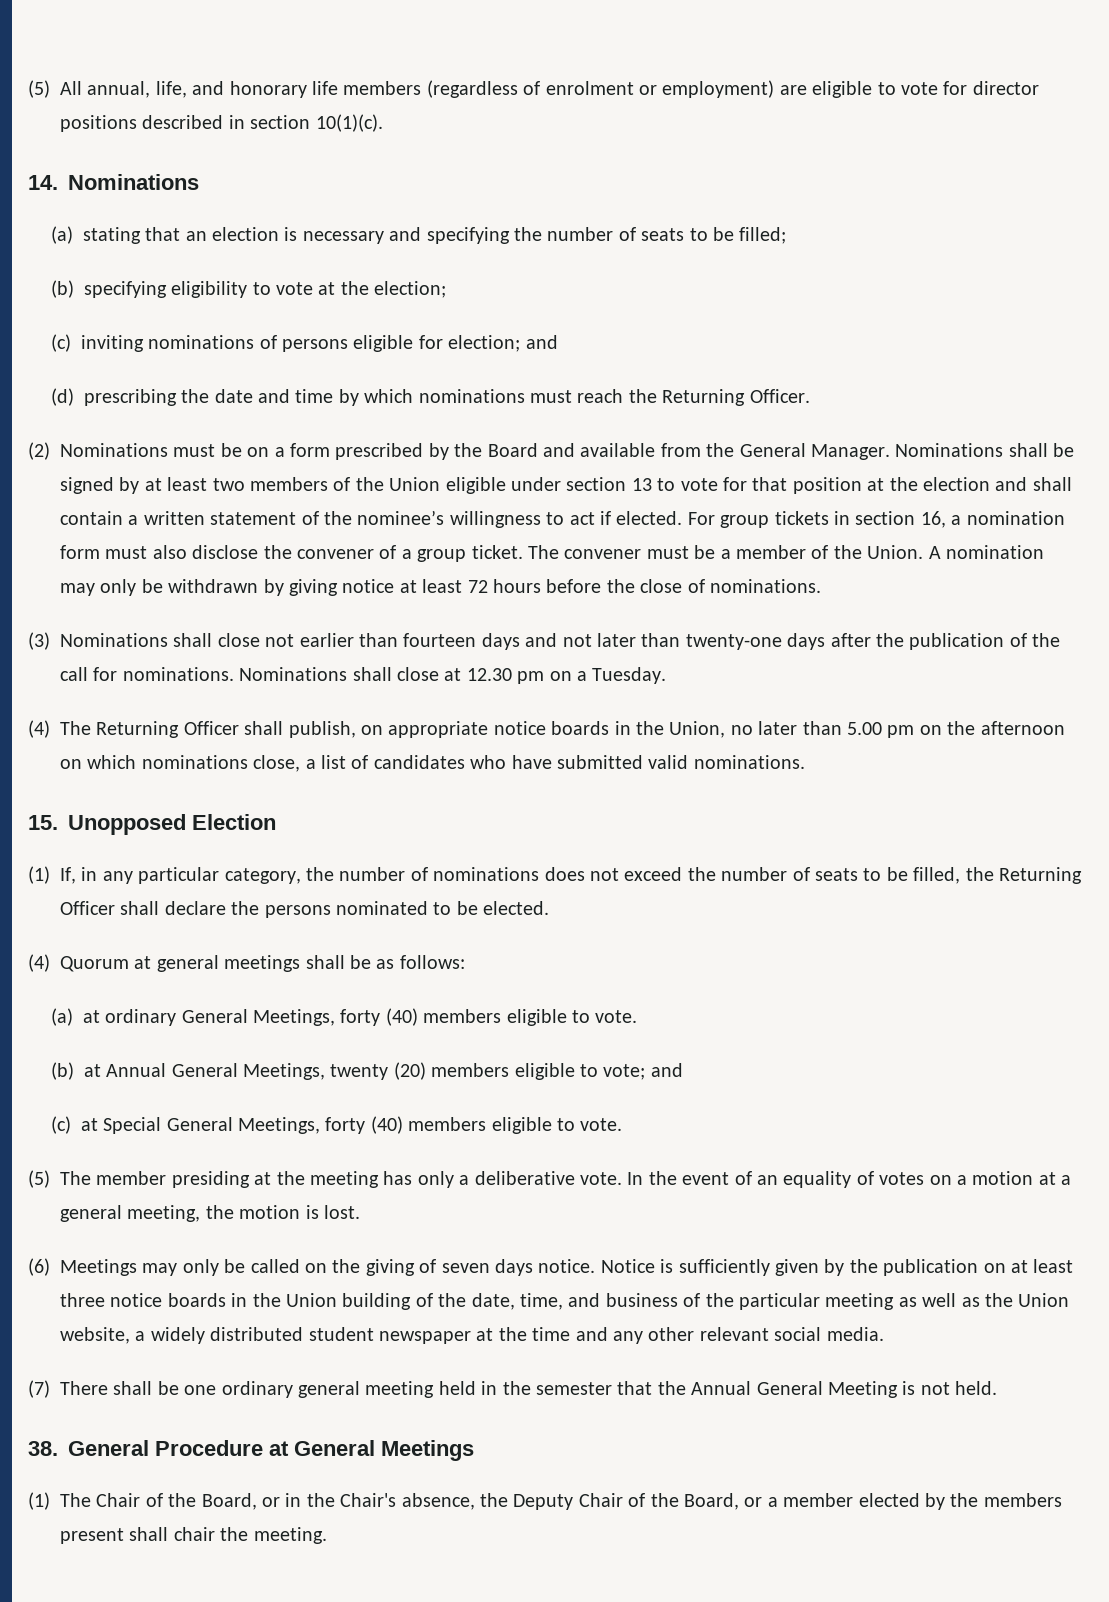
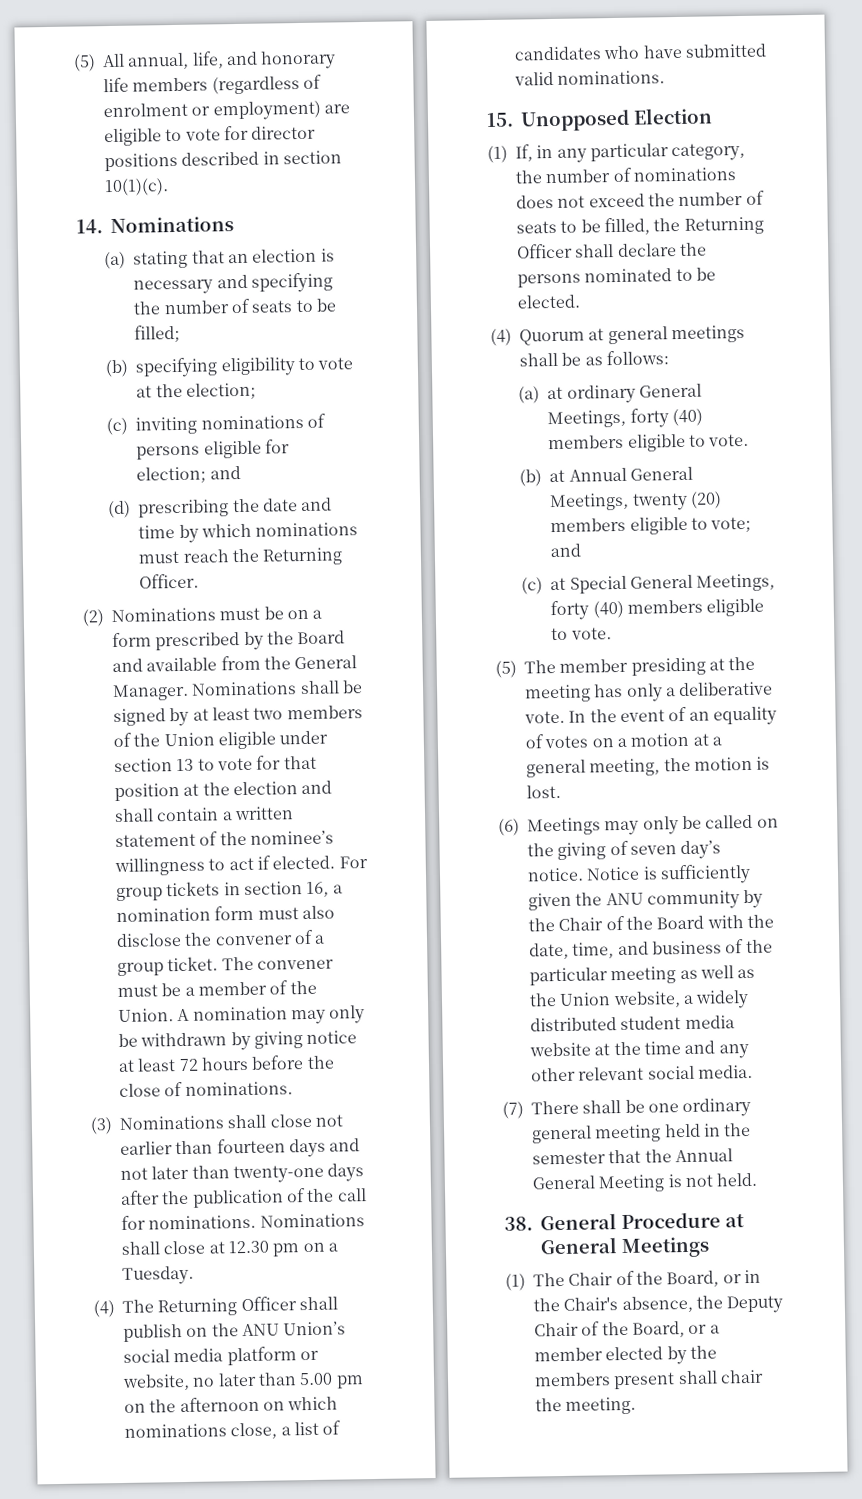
- (4) The Returning Officer shall publish, on appropriate notice boards in the Union, no later than 5.00 pm on the afternoon on which nominations close, a list of candidates who have submitted valid nominations.
+ (4) The Returning Officer shall publish on the ANU Union’s social media platform or website, no later than 5.00 pm on the afternoon on which nominations close, a list of candidates who have submitted valid nominations.
- (6) Meetings may only be called on the giving of seven days notice.
+ (6) Meetings may only be called on the giving of seven day’s notice.
- Notice is sufficiently given by the publication on at least three notice boards in the Union building of the date, time, and business of the particular meeting as well as the Union website, a widely distributed student newspaper at the time and any other relevant social media.
+ Notice is sufficiently given the ANU community by the Chair of the Board with the date, time, and business of the particular meeting as well as the Union website, a widely distributed student media website at the time and any other relevant social media.

